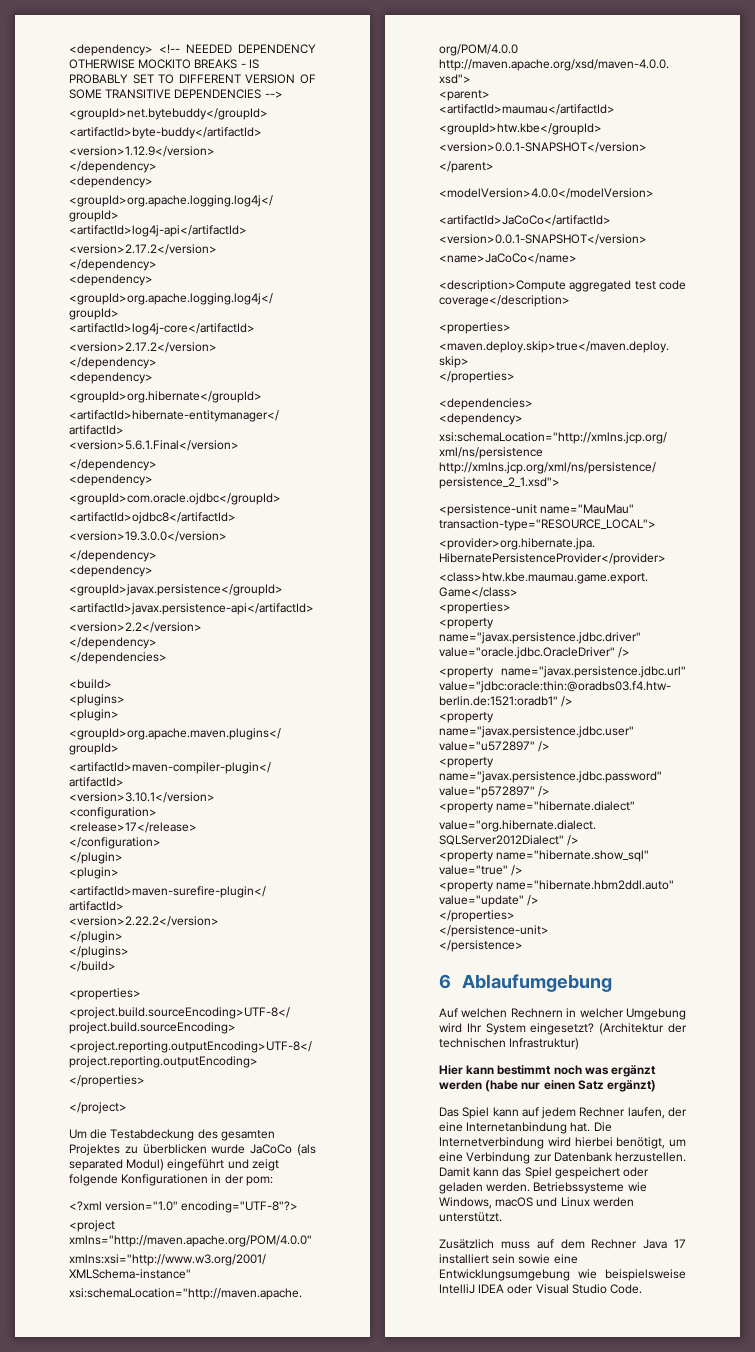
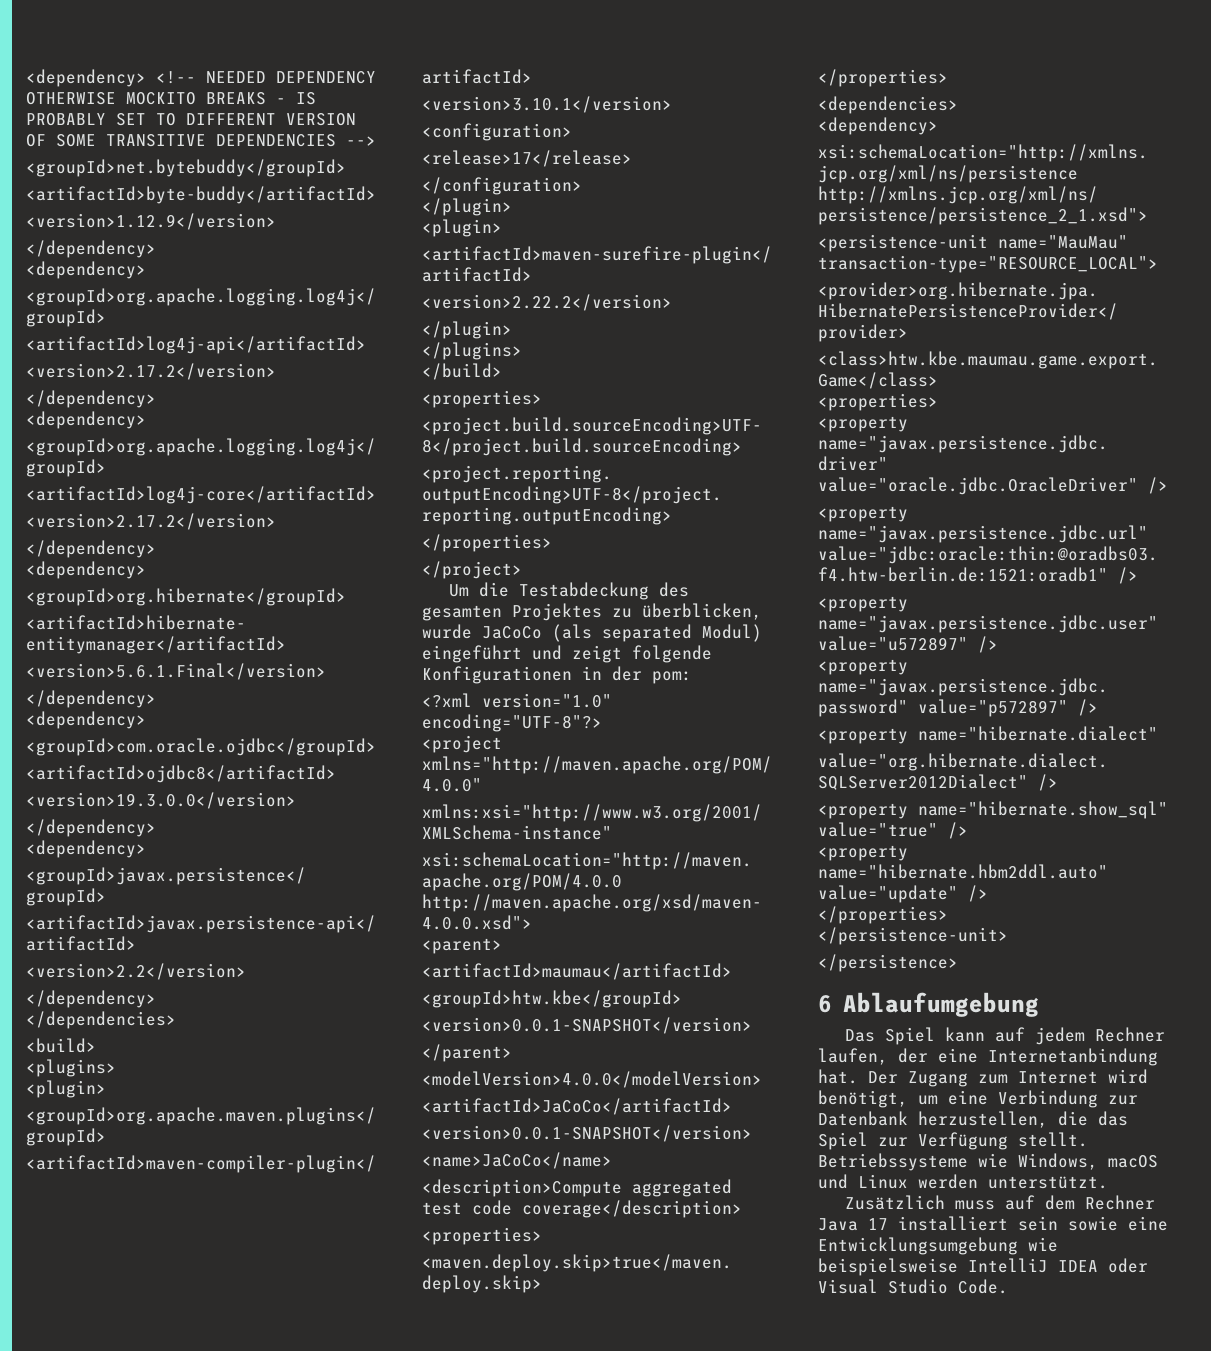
- Um die Testabdeckung des gesamten Projektes zu überblicken wurde JaCoCo (als separated Modul) eingeführt und zeigt folgende Konfigurationen in der pom:
+ Um die Testabdeckung des gesamten Projektes zu überblicken, wurde JaCoCo (als separated Modul) eingeführt und zeigt folgende Konfigurationen in der pom:
- Auf welchen Rechnern in welcher Umgebung wird Ihr System eingesetzt? (Architektur der technischen Infrastruktur)
- Hier kann bestimmt noch was ergänzt werden (habe nur einen Satz ergänzt)
- Die Internetverbindung wird hierbei benötigt, um eine Verbindung zur Datenbank herzustellen. Damit kann das Spiel gespeichert oder geladen werden.
+ Der Zugang zum Internet wird benötigt, um eine Verbindung zur Datenbank herzustellen, die das Spiel zur Verfügung stellt.

